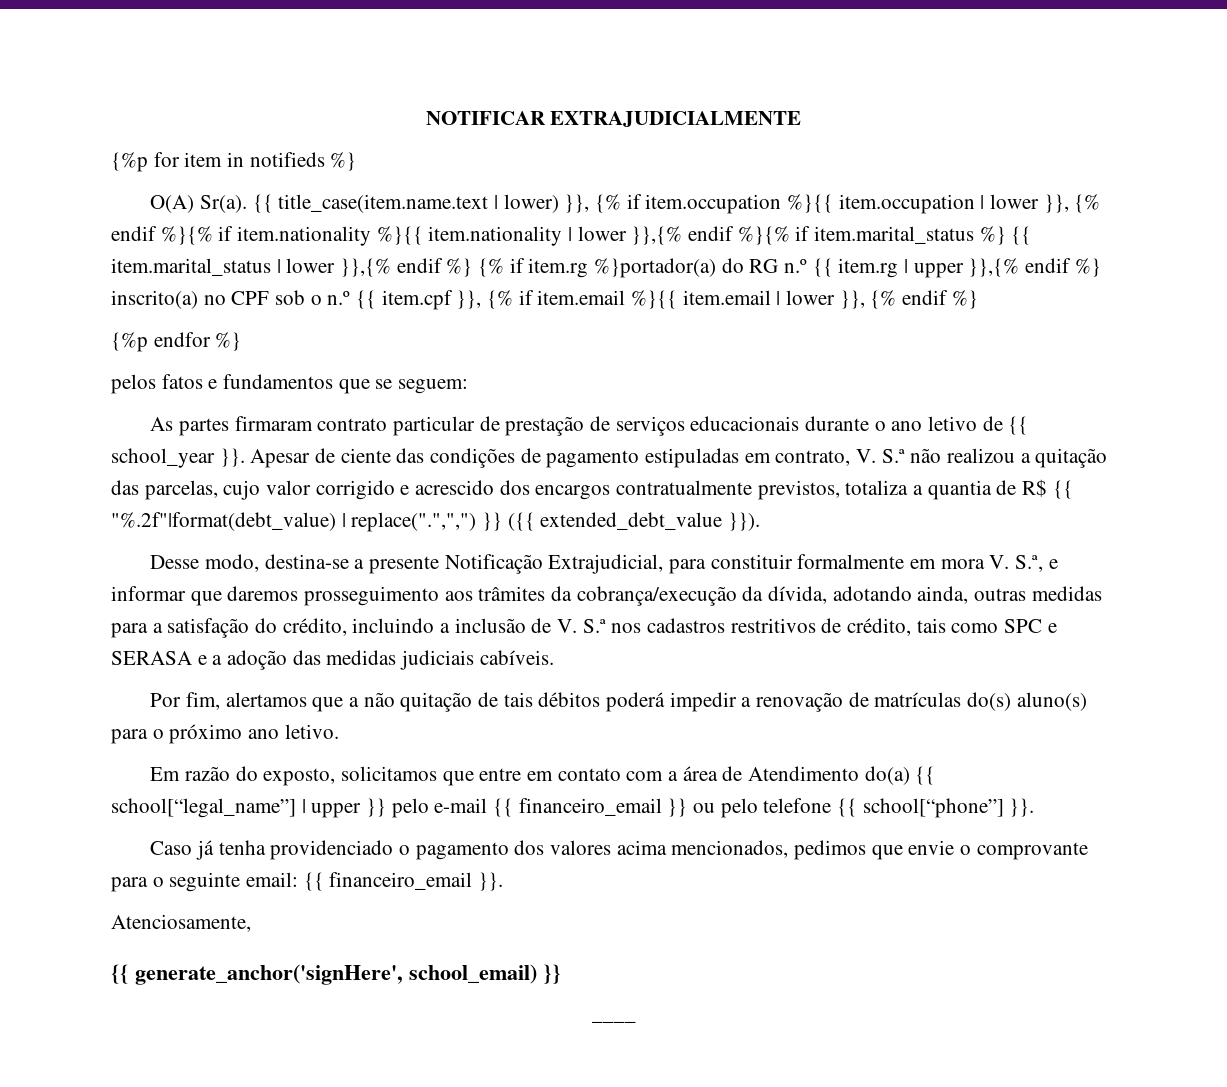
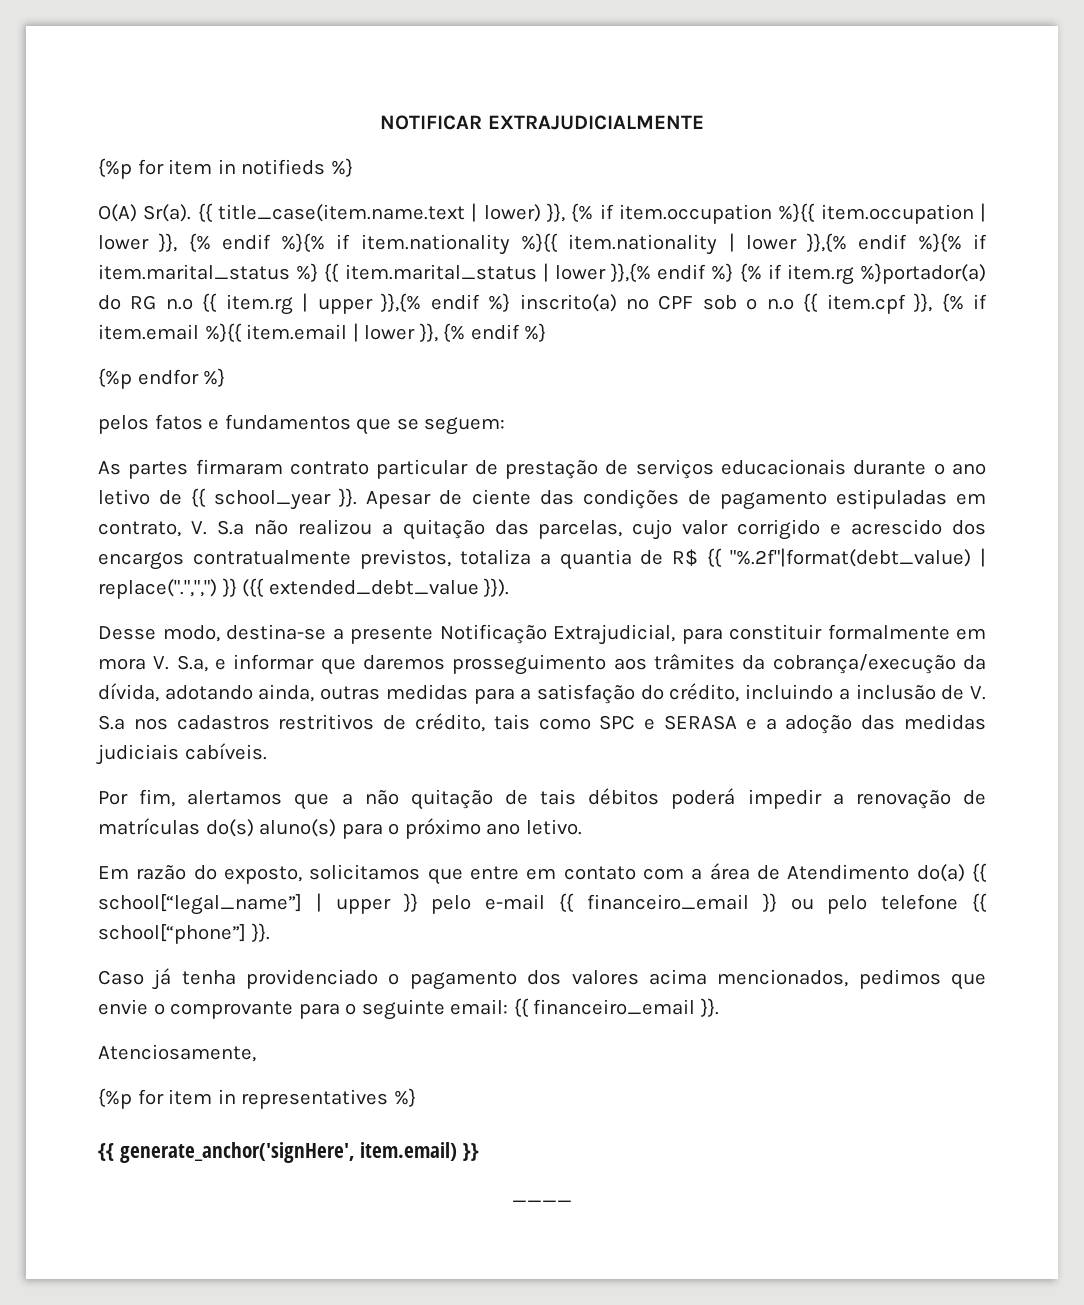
+ {%p for item in representatives %}
- {{ generate_anchor('signHere', school_email) }}
+ {{ generate_anchor('signHere', item.email) }}

